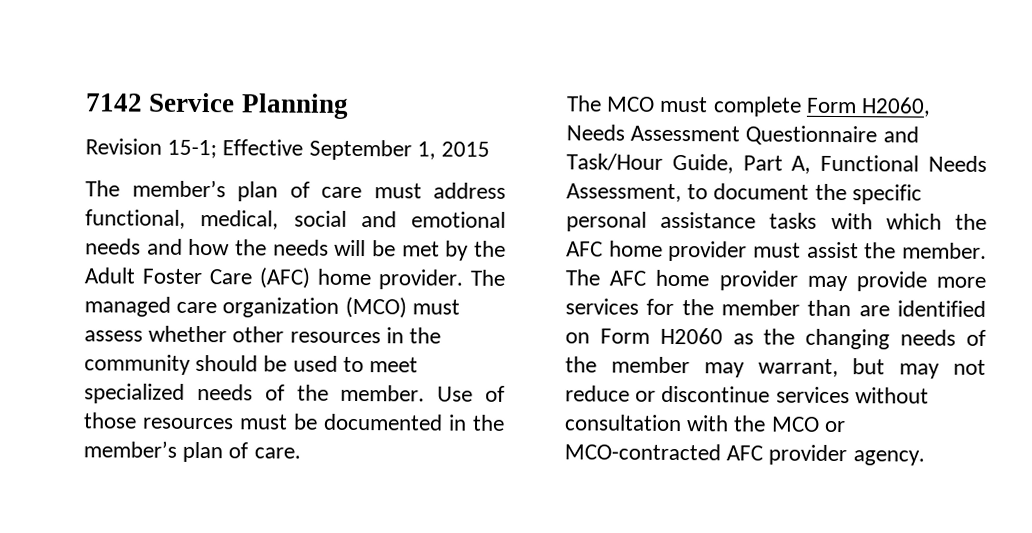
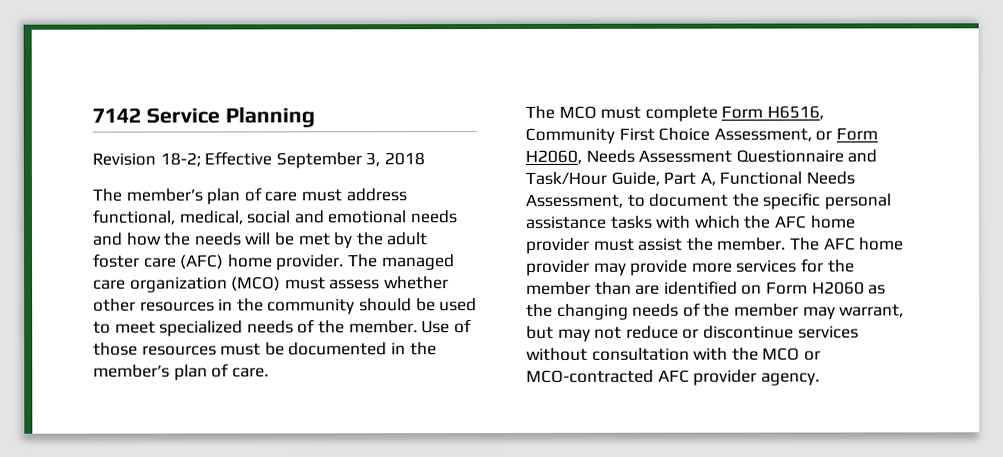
- Revision 15-1; Effective September 1, 2015
+ Revision 18-2; Effective September 3, 2018
- The member’s plan of care must address functional, medical, social and emotional needs and how the needs will be met by the Adult Foster Care (AFC) home provider.
+ The member’s plan of care must address functional, medical, social and emotional needs and how the needs will be met by the adult foster care (AFC) home provider.
- The MCO must complete Form H2060, Needs Assessment Questionnaire and Task/Hour Guide, Part A, Functional Needs Assessment, to document the specific personal assistance tasks with which the AFC home provider must assist the member.
+ The MCO must complete Form H6516, Community First Choice Assessment, or Form H2060, Needs Assessment Questionnaire and Task/Hour Guide, Part A, Functional Needs Assessment, to document the specific personal assistance tasks with which the AFC home provider must assist the member.

